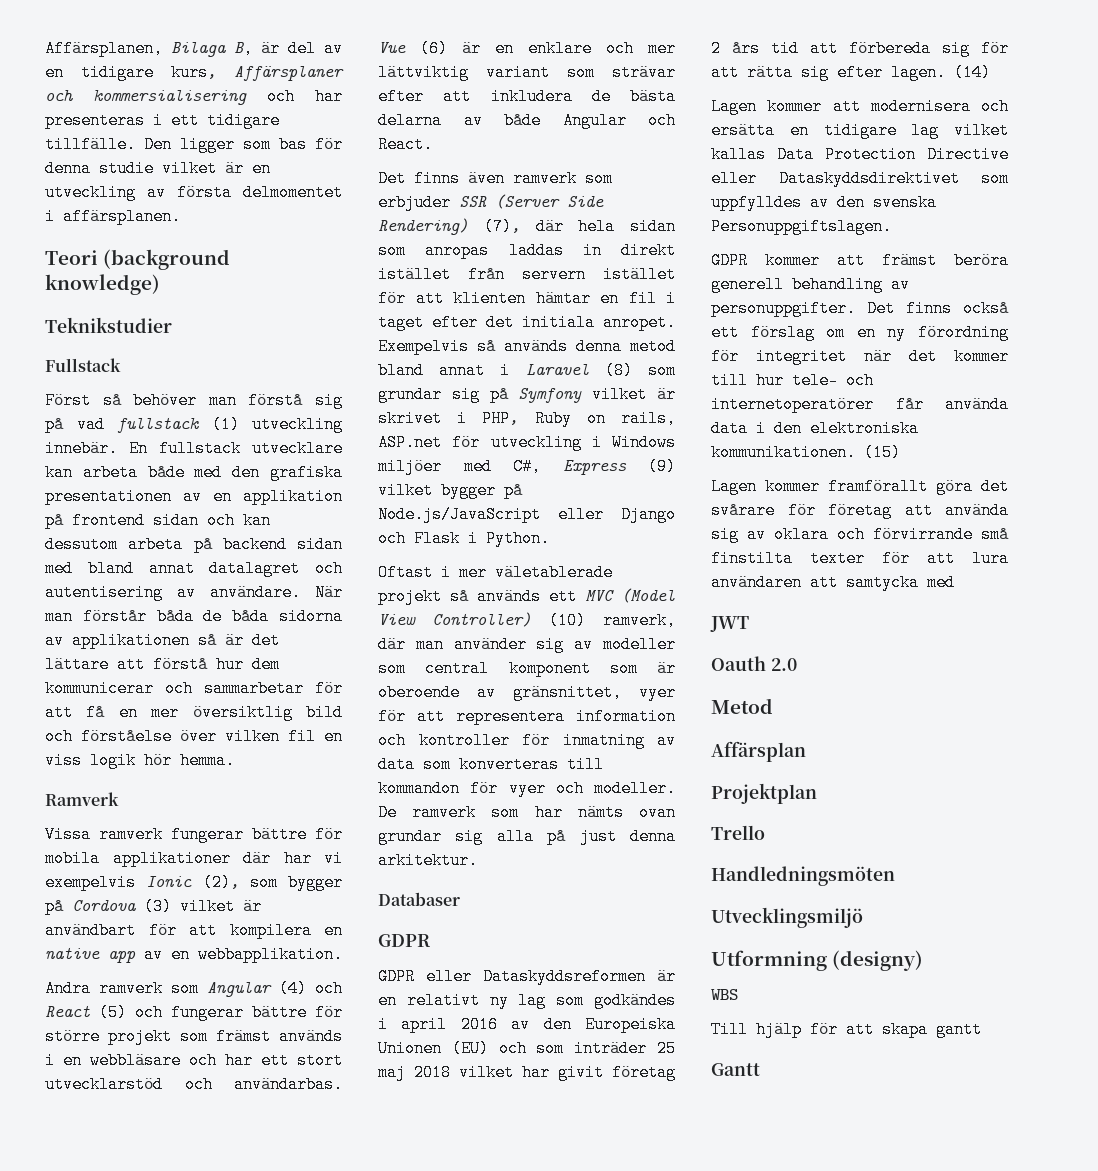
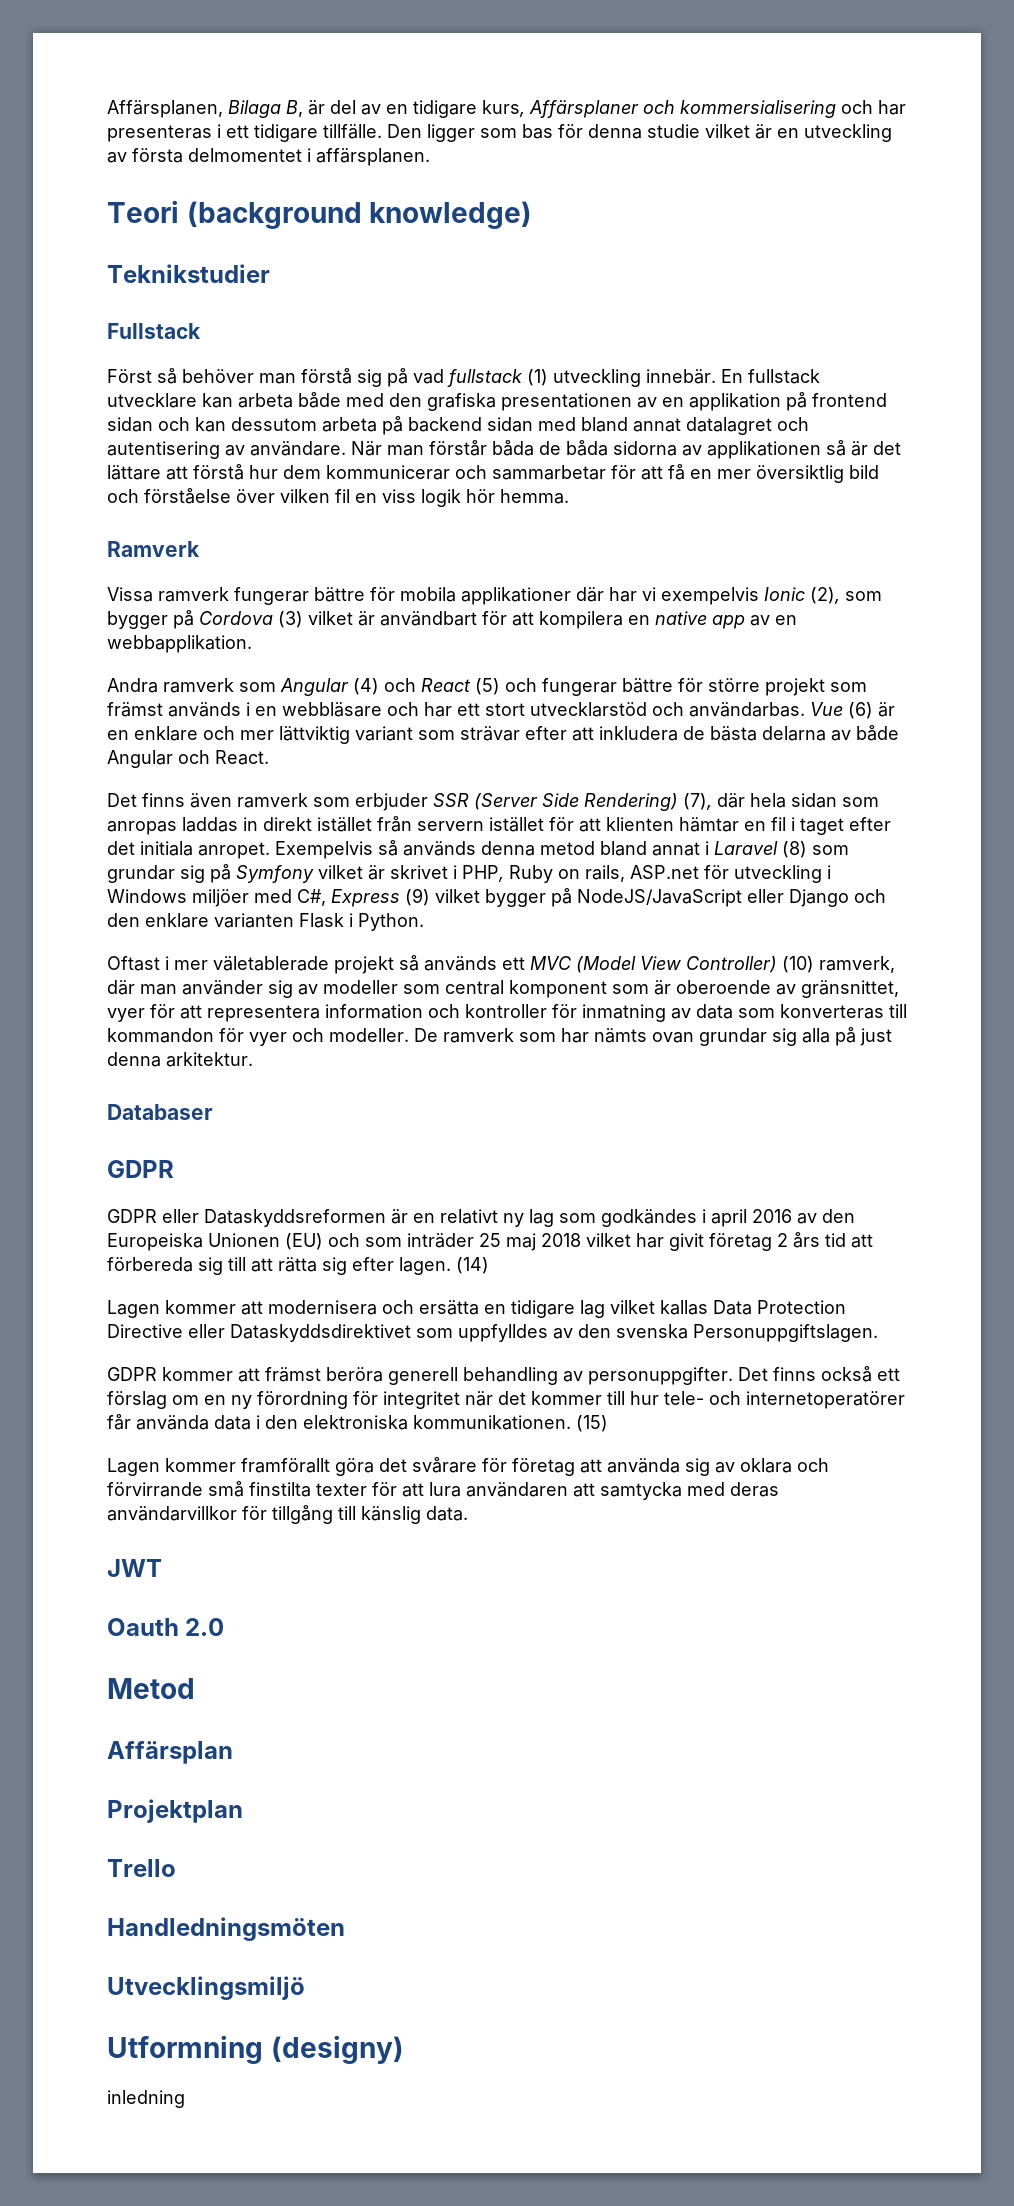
- Exempelvis så används denna metod bland annat i Laravel (8) som grundar sig på Symfony vilket är skrivet i PHP, Ruby on rails, ASP.net för utveckling i Windows miljöer med C#, Express (9) vilket bygger på Node.js/JavaScript eller Django och Flask i Python.
+ Exempelvis så används denna metod bland annat i Laravel (8) som grundar sig på Symfony vilket är skrivet i PHP, Ruby on rails, ASP.net för utveckling i Windows miljöer med C#, Express (9) vilket bygger på NodeJS/JavaScript eller Django och den enklare varianten Flask i Python.
- GDPR eller Dataskyddsreformen är en relativt ny lag som godkändes i april 2016 av den Europeiska Unionen (EU) och som inträder 25 maj 2018 vilket har givit företag 2 års tid att förbereda sig för att rätta sig efter lagen.
+ GDPR eller Dataskyddsreformen är en relativt ny lag som godkändes i april 2016 av den Europeiska Unionen (EU) och som inträder 25 maj 2018 vilket har givit företag 2 års tid att förbereda sig till att rätta sig efter lagen.
- Lagen kommer framförallt göra det svårare för företag att använda sig av oklara och förvirrande små finstilta texter för att lura användaren att samtycka med
+ Lagen kommer framförallt göra det svårare för företag att använda sig av oklara och förvirrande små finstilta texter för att lura användaren att samtycka med deras användarvillkor för tillgång till känslig data.
- WBS
- Till hjälp för att skapa gantt
- Gantt
+ inledning

